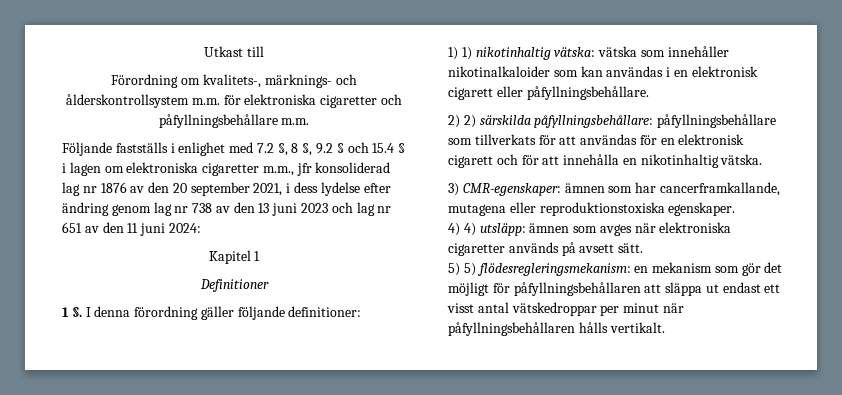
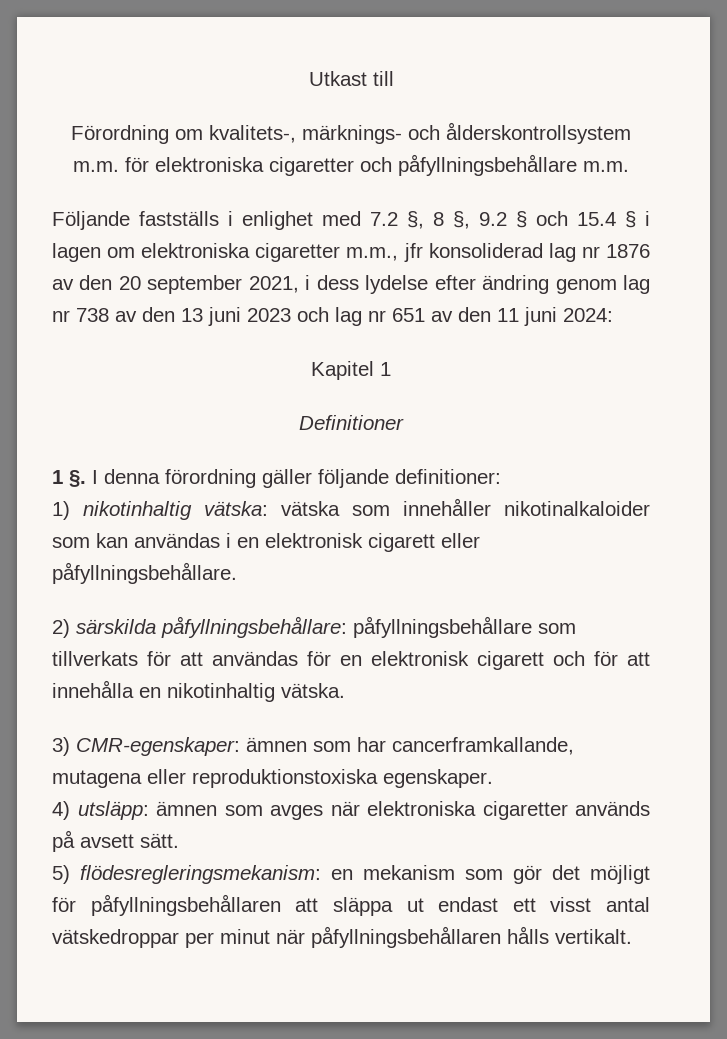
- 1) 1) nikotinhaltig vätska: vätska som innehåller nikotinalkaloider som kan användas i en elektronisk cigarett eller påfyllningsbehållare.
+ 1) nikotinhaltig vätska: vätska som innehåller nikotinalkaloider som kan användas i en elektronisk cigarett eller påfyllningsbehållare.
- 2) 2) särskilda påfyllningsbehållare: påfyllningsbehållare som tillverkats för att användas för en elektronisk cigarett och för att innehålla en nikotinhaltig vätska.
+ 2) särskilda påfyllningsbehållare: påfyllningsbehållare som tillverkats för att användas för en elektronisk cigarett och för att innehålla en nikotinhaltig vätska.
- 4) 4) utsläpp: ämnen som avges när elektroniska cigaretter används på avsett sätt.
+ 4) utsläpp: ämnen som avges när elektroniska cigaretter används på avsett sätt.
- 5) 5) flödesregleringsmekanism: en mekanism som gör det möjligt för påfyllningsbehållaren att släppa ut endast ett visst antal vätskedroppar per minut när påfyllningsbehållaren hålls vertikalt.
+ 5) flödesregleringsmekanism: en mekanism som gör det möjligt för påfyllningsbehållaren att släppa ut endast ett visst antal vätskedroppar per minut när påfyllningsbehållaren hålls vertikalt.

